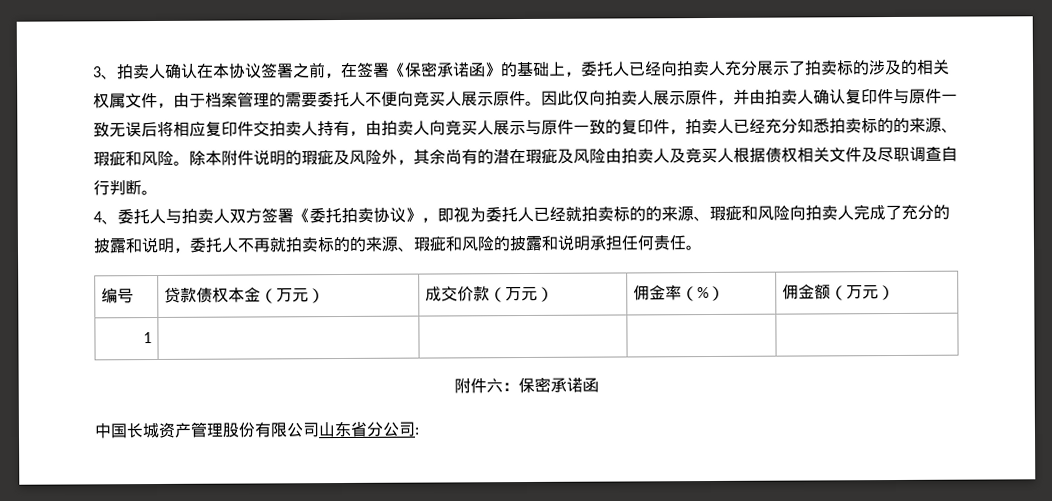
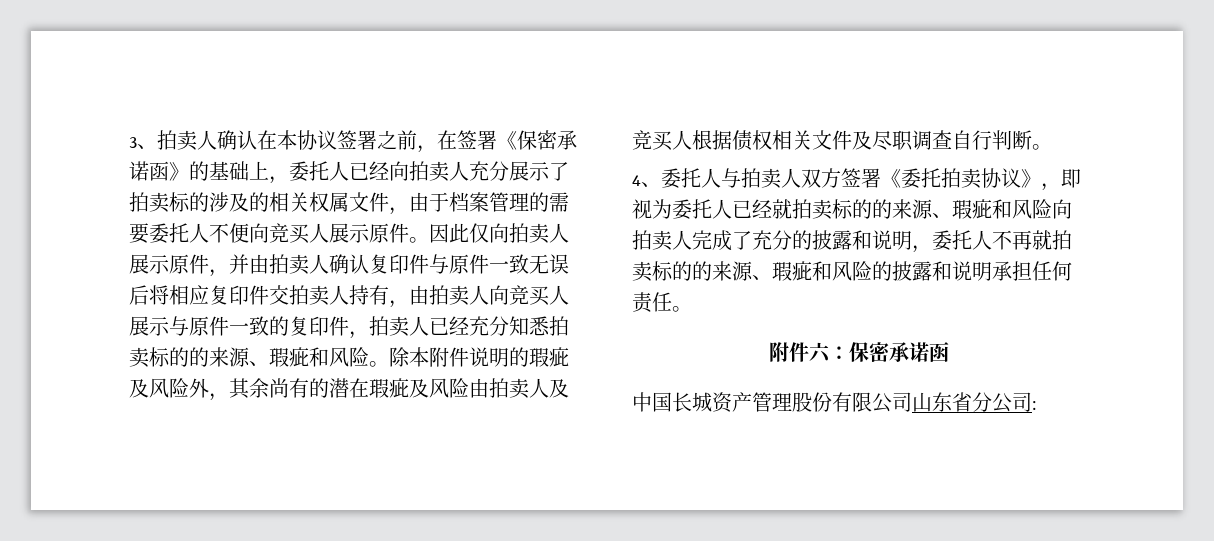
- 编号 | 贷款债权本金（万元） | 成交价款（万元） | 佣金率（%） | 佣金额（万元）
- 1 | | | |

